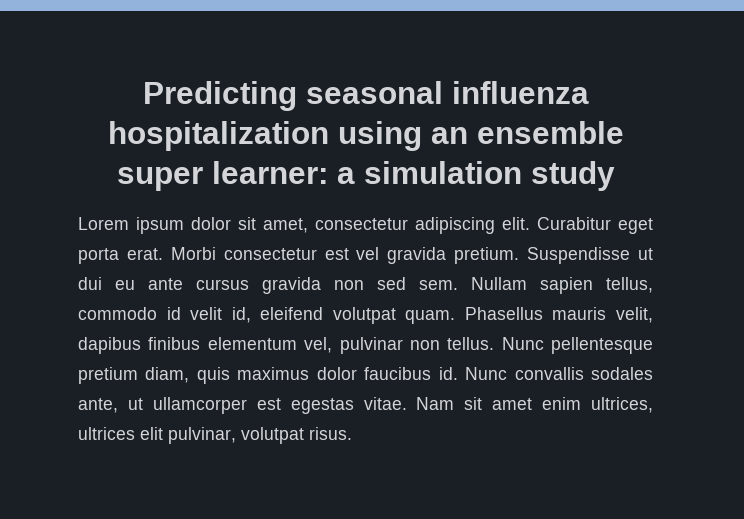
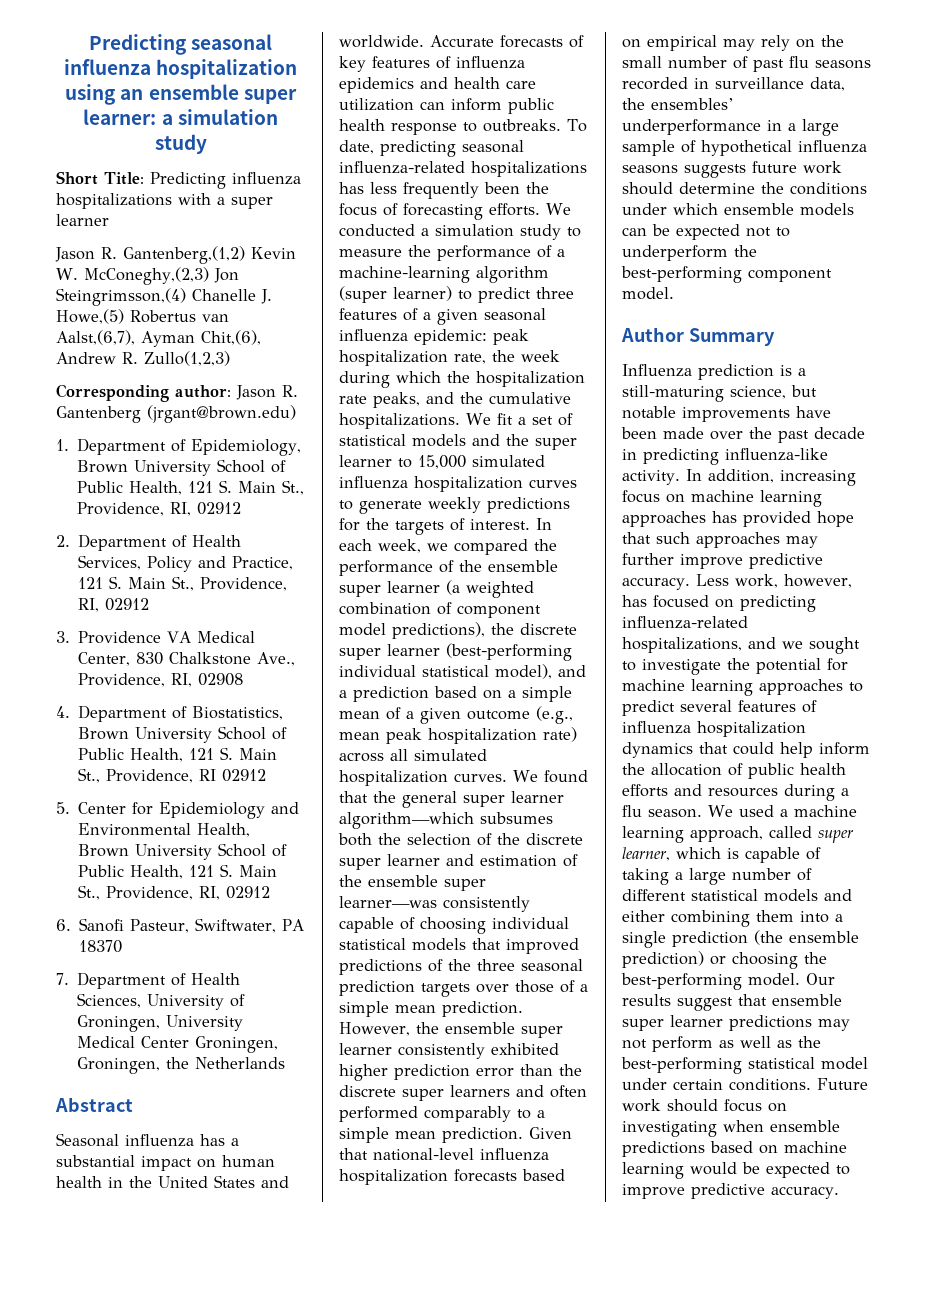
- Lorem ipsum dolor sit amet, consectetur adipiscing elit. Curabitur eget porta erat. Morbi consectetur est vel gravida pretium. Suspendisse ut dui eu ante cursus gravida non sed sem. Nullam sapien tellus, commodo id velit id, eleifend volutpat quam. Phasellus mauris velit, dapibus finibus elementum vel, pulvinar non tellus. Nunc pellentesque pretium diam, quis maximus dolor faucibus id. Nunc convallis sodales ante, ut ullamcorper est egestas vitae. Nam sit amet enim ultrices, ultrices elit pulvinar, volutpat risus.
+ Short Title: Predicting influenza hospitalizations with a super learner
+ Jason R. Gantenberg,(1,2) Kevin W. McConeghy,(2,3) Jon Steingrimsson,(4) Chanelle J. Howe,(5) Robertus van Aalst,(6,7), Ayman Chit,(6), Andrew R. Zullo(1,2,3)
+ Corresponding author: Jason R. Gantenberg (jrgant@brown.edu)
+ 1. Department of Epidemiology, Brown University School of Public Health, 121 S. Main St., Providence, RI, 02912
+ 2. Department of Health Services, Policy and Practice, 121 S. Main St., Providence, RI, 02912
+ 3. Providence VA Medical Center, 830 Chalkstone Ave., Providence, RI, 02908
+ 4. Department of Biostatistics, Brown University School of Public Health, 121 S. Main St., Providence, RI 02912
+ 5. Center for Epidemiology and Environmental Health, Brown University School of Public Health, 121 S. Main St., Providence, RI, 02912
+ 6. Sanofi Pasteur, Swiftwater, PA 18370
+ 7. Department of Health Sciences, University of Groningen, University Medical Center Groningen, Groningen, the Netherlands
+ Abstract
+ Seasonal influenza has a substantial impact on human health in the United States and worldwide. Accurate forecasts of key features of influenza epidemics and health care utilization can inform public health response to outbreaks. To date, predicting seasonal influenza-related hospitalizations has less frequently been the focus of forecasting efforts. We conducted a simulation study to measure the performance of a machine-learning algorithm (super learner) to predict three features of a given seasonal influenza epidemic: peak hospitalization rate, the week during which the hospitalization rate peaks, and the cumulative hospitalizations. We fit a set of statistical models and the super learner to 15,000 simulated influenza hospitalization curves to generate weekly predictions for the targets of interest. In each week, we compared the performance of the ensemble super learner (a weighted combination of component model predictions), the discrete super learner (best-performing individual statistical model), and a prediction based on a simple mean of a given outcome (e.g., mean peak hospitalization rate) across all simulated hospitalization curves. We found that the general super learner algorithm—which subsumes both the selection of the discrete super learner and estimation of the ensemble super learner—was consistently capable of choosing individual statistical models that improved predictions of the three seasonal prediction targets over those of a simple mean prediction. However, the ensemble super learner consistently exhibited higher prediction error than the discrete super learners and often performed comparably to a simple mean prediction. Given that national-level influenza hospitalization forecasts based on empirical may rely on the small number of past flu seasons recorded in surveillance data, the ensembles’ underperformance in a large sample of hypothetical influenza seasons suggests future work should determine the conditions under which ensemble models can be expected not to underperform the best-performing component model.
+ Author Summary
+ Influenza prediction is a still-maturing science, but notable improvements have been made over the past decade in predicting influenza-like activity. In addition, increasing focus on machine learning approaches has provided hope that such approaches may further improve predictive accuracy. Less work, however, has focused on predicting influenza-related hospitalizations, and we sought to investigate the potential for machine learning approaches to predict several features of influenza hospitalization dynamics that could help inform the allocation of public health efforts and resources during a flu season. We used a machine learning approach, called super learner, which is capable of taking a large number of different statistical models and either combining them into a single prediction (the ensemble prediction) or choosing the best-performing model. Our results suggest that ensemble super learner predictions may not perform as well as the best-performing statistical model under certain conditions. Future work should focus on investigating when ensemble predictions based on machine learning would be expected to improve predictive accuracy.

